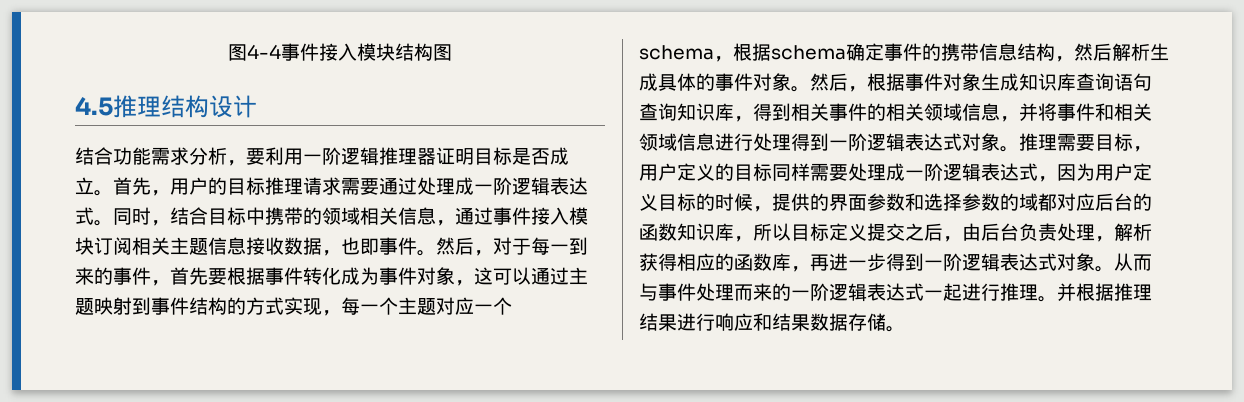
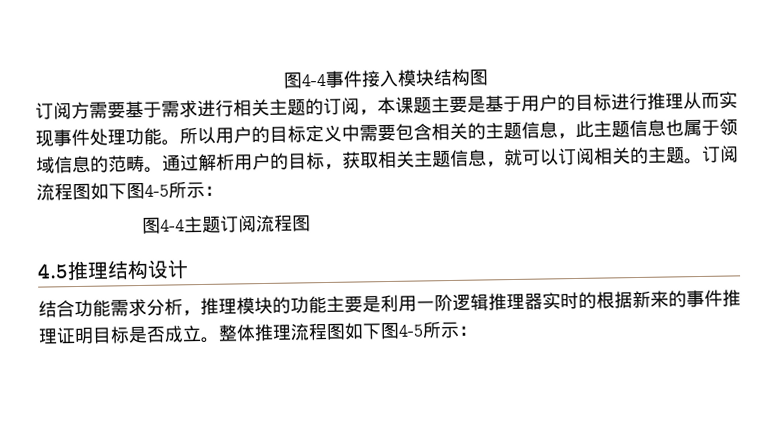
+ 订阅方需要基于需求进行相关主题的订阅，本课题主要是基于用户的目标进行推理从而实现事件处理功能。所以用户的目标定义中需要包含相关的主题信息，此主题信息也属于领域信息的范畴。通过解析用户的目标，获取相关主题信息，就可以订阅相关的主题。订阅流程图如下图4-5所示：
+ 图4-4主题订阅流程图
- 结合功能需求分析，要利用一阶逻辑推理器证明目标是否成立。
+ 结合功能需求分析，推理模块的功能主要是利用一阶逻辑推理器实时的根据新来的事件推理证明目标是否成立。
- 首先，用户的目标推理请求需要通过处理成一阶逻辑表达式。同时，结合目标中携带的领域相关信息，通过事件接入模块订阅相关主题信息接收数据，也即事件。然后，对于每一到来的事件，首先要根据事件转化成为事件对象，这可以通过主题映射到事件结构的方式实现，每一个主题对应一个schema，根据schema确定事件的携带信息结构，然后解析生成具体的事件对象。然后，根据事件对象生成知识库查询语句查询知识库，得到相关事件的相关领域信息，并将事件和相关领域信息进行处理得到一阶逻辑表达式对象。推理需要目标，用户定义的目标同样需要处理成一阶逻辑表达式，因为用户定义目标的时候，提供的界面参数和选择参数的域都对应后台的函数知识库，所以目标定义提交之后，由后台负责处理，解析获得相应的函数库，再进一步得到一阶逻辑表达式对象。从而与事件处理而来的一阶逻辑表达式一起进行推理。并根据推理结果进行响应和结果数据存储。
+ 整体推理流程图如下图4-5所示：

